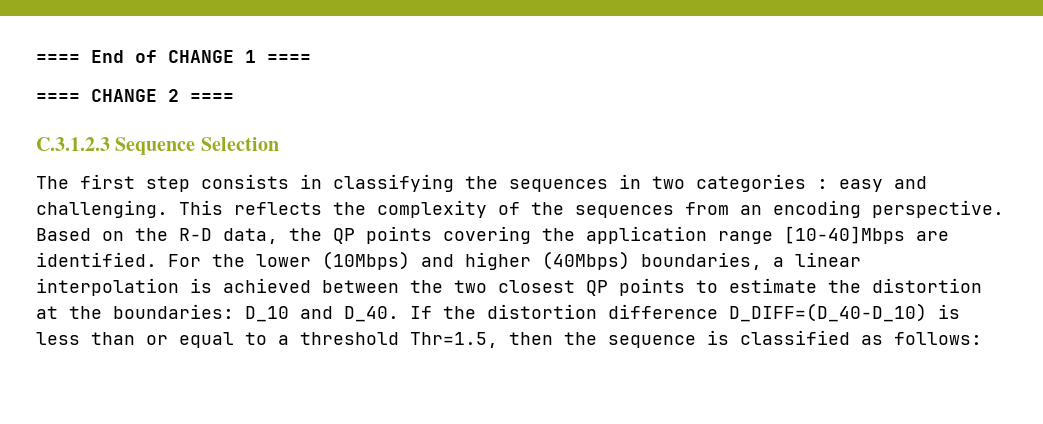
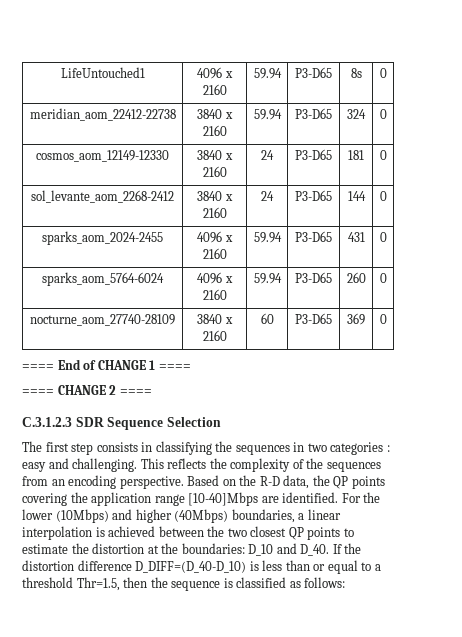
+ LifeUntouched1 | 4096 x 2160 | 59.94 | P3-D65 | 8s | 0
+ meridian_aom_22412-22738 | 3840 x 2160 | 59.94 | P3-D65 | 324 | 0
+ cosmos_aom_12149-12330 | 3840 x 2160 | 24 | P3-D65 | 181 | 0
+ sol_levante_aom_2268-2412 | 3840 x 2160 | 24 | P3-D65 | 144 | 0
+ sparks_aom_2024-2455 | 4096 x 2160 | 59.94 | P3-D65 | 431 | 0
+ sparks_aom_5764-6024 | 4096 x 2160 | 59.94 | P3-D65 | 260 | 0
+ nocturne_aom_27740-28109 | 3840 x 2160 | 60 | P3-D65 | 369 | 0
- C.3.1.2.3 Sequence Selection
+ C.3.1.2.3 SDR Sequence Selection

